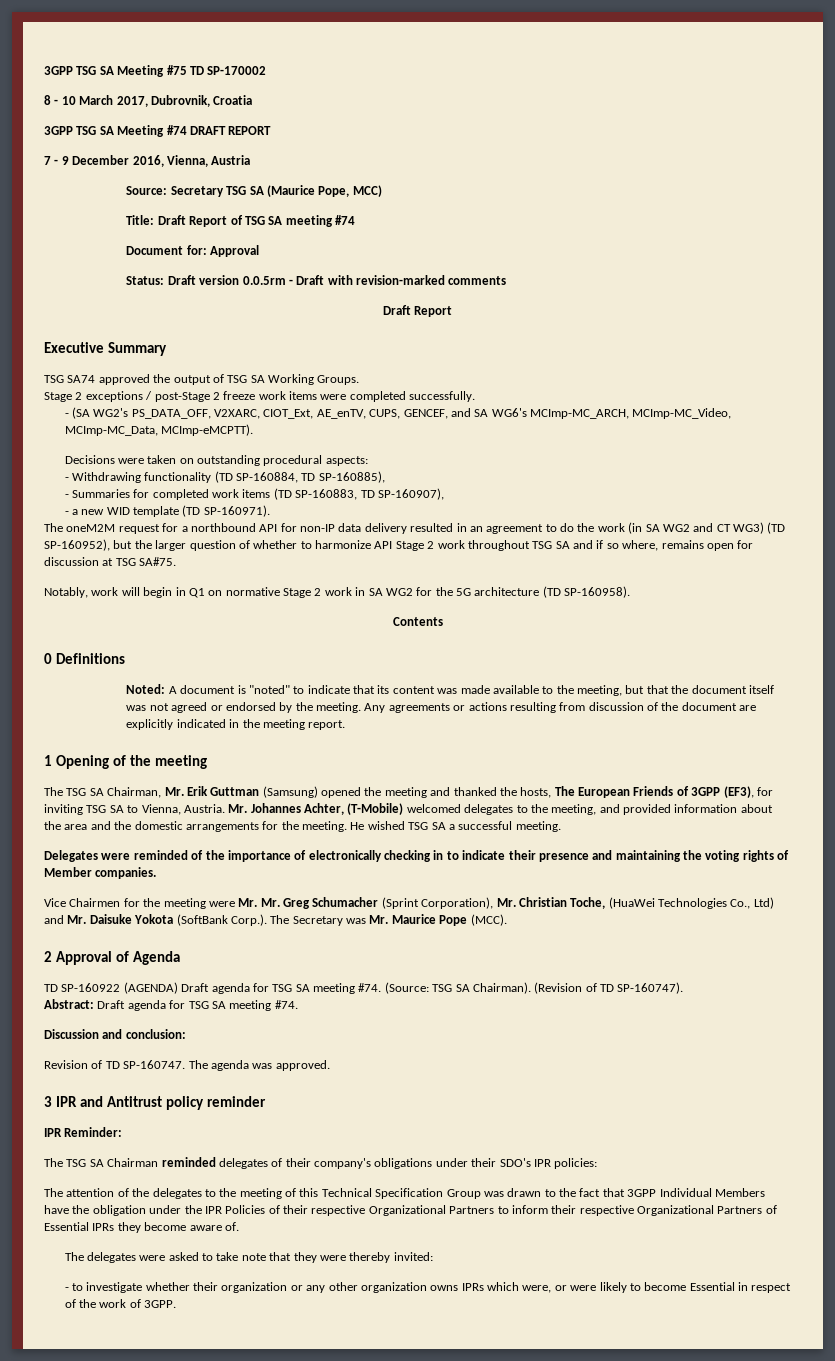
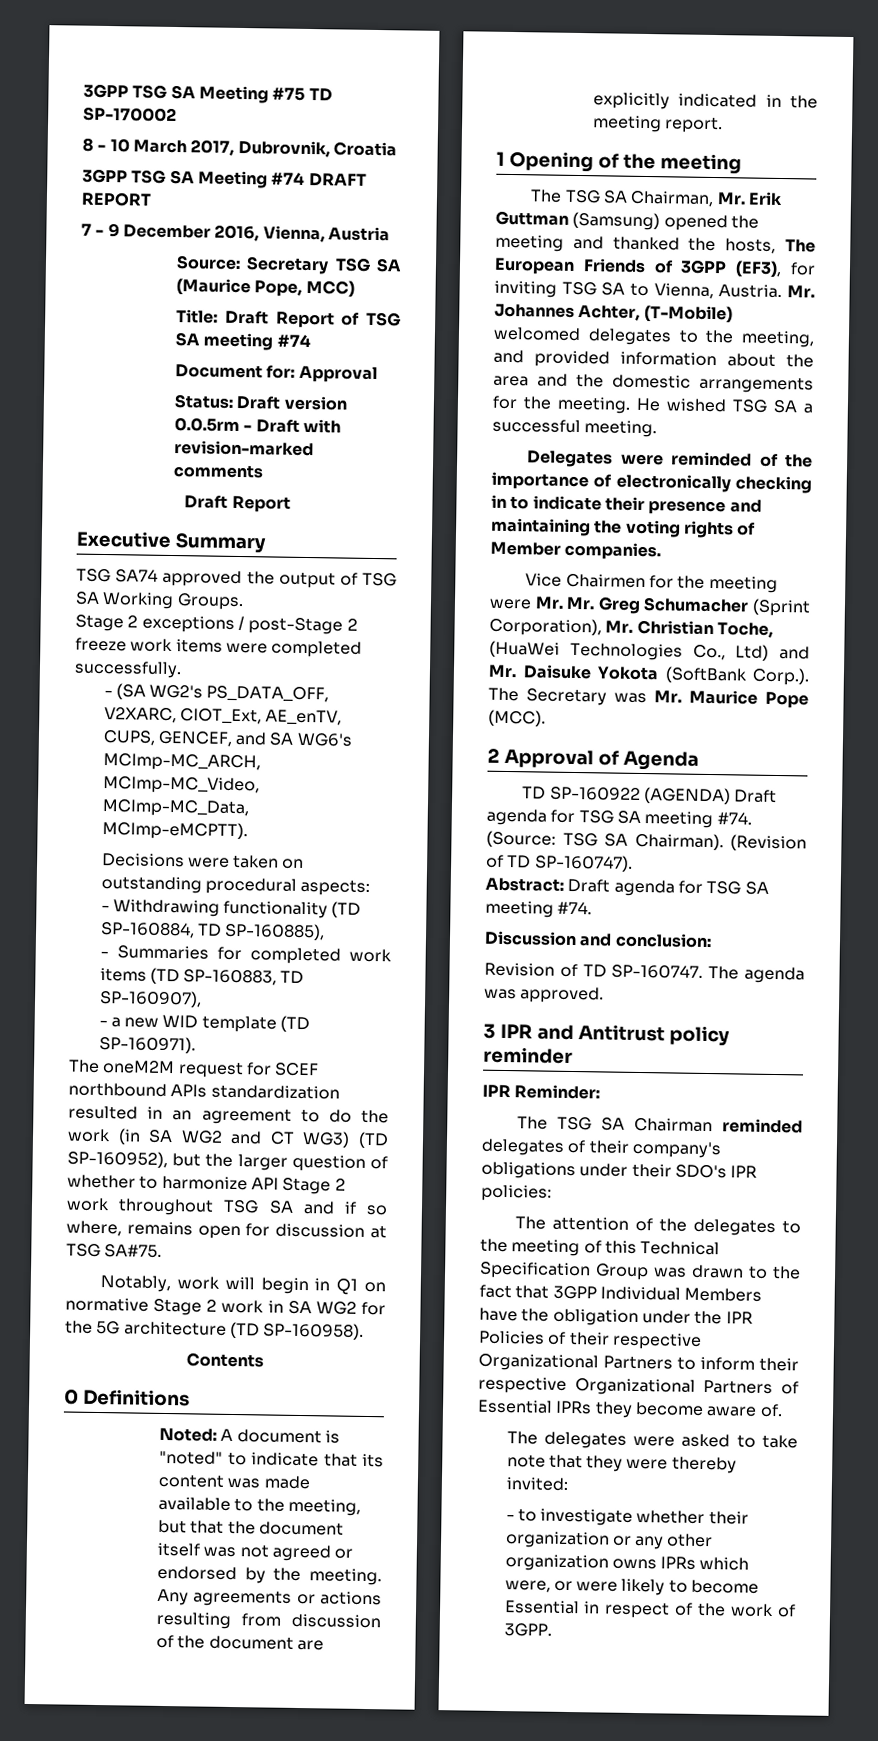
- The oneM2M request for a northbound API for non-IP data delivery resulted in an agreement to do the work (in SA WG2 and CT WG3) (TD SP-160952), but the larger question of whether to harmonize API Stage 2 work throughout TSG SA and if so where, remains open for discussion at TSG SA#75.
+ The oneM2M request for SCEF northbound APIs standardization resulted in an agreement to do the work (in SA WG2 and CT WG3) (TD SP-160952), but the larger question of whether to harmonize API Stage 2 work throughout TSG SA and if so where, remains open for discussion at TSG SA#75.

